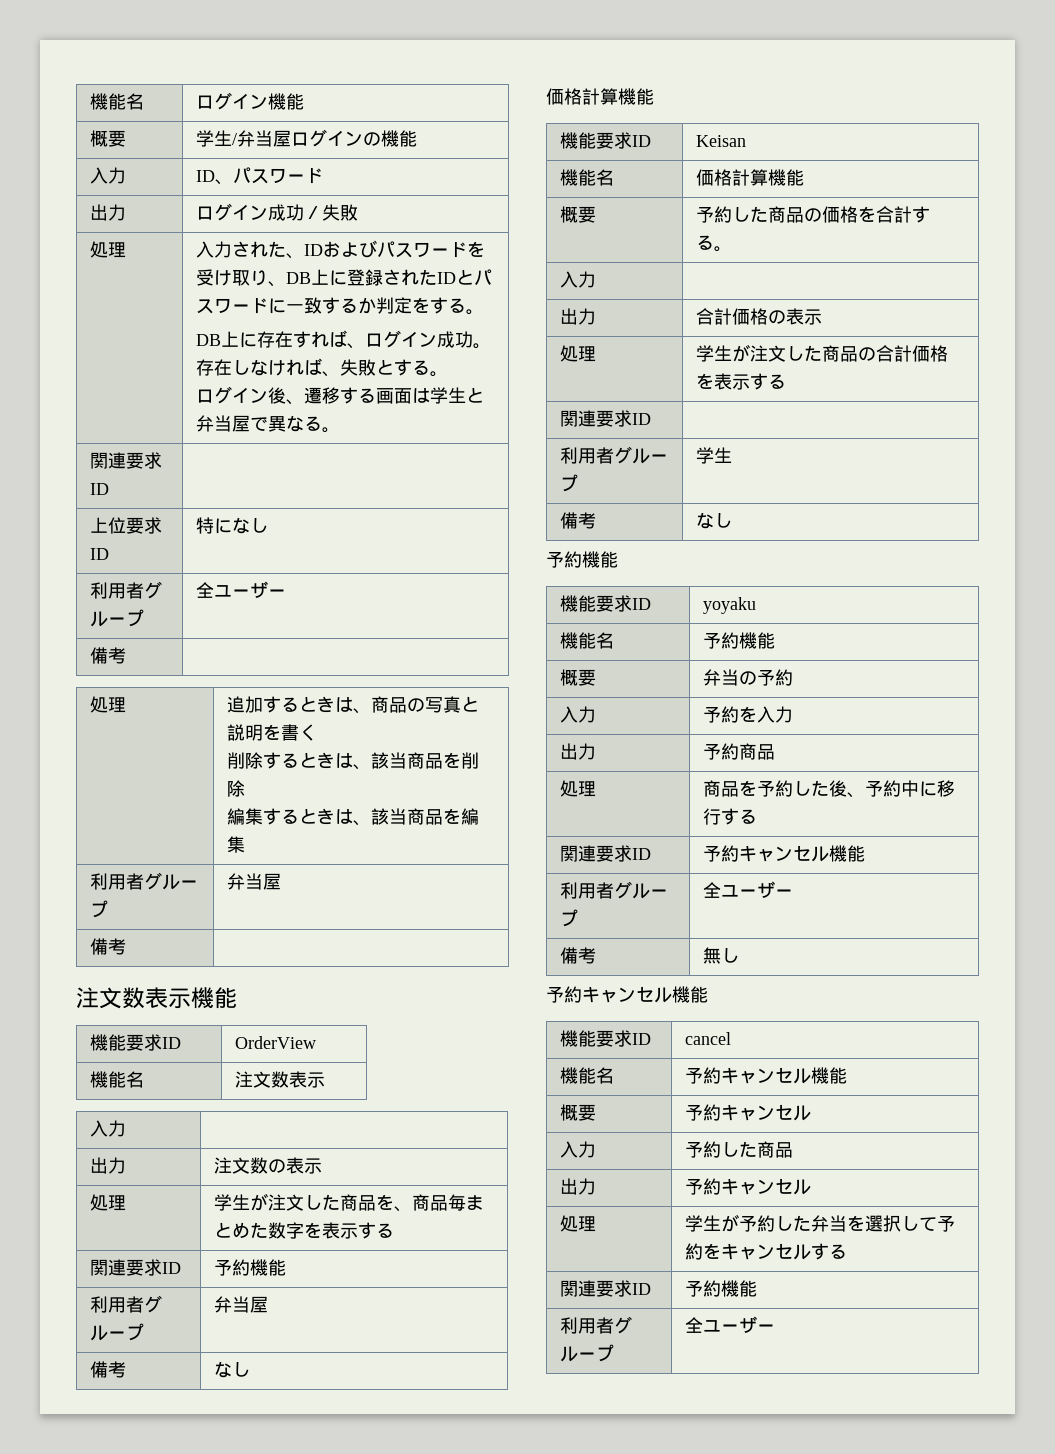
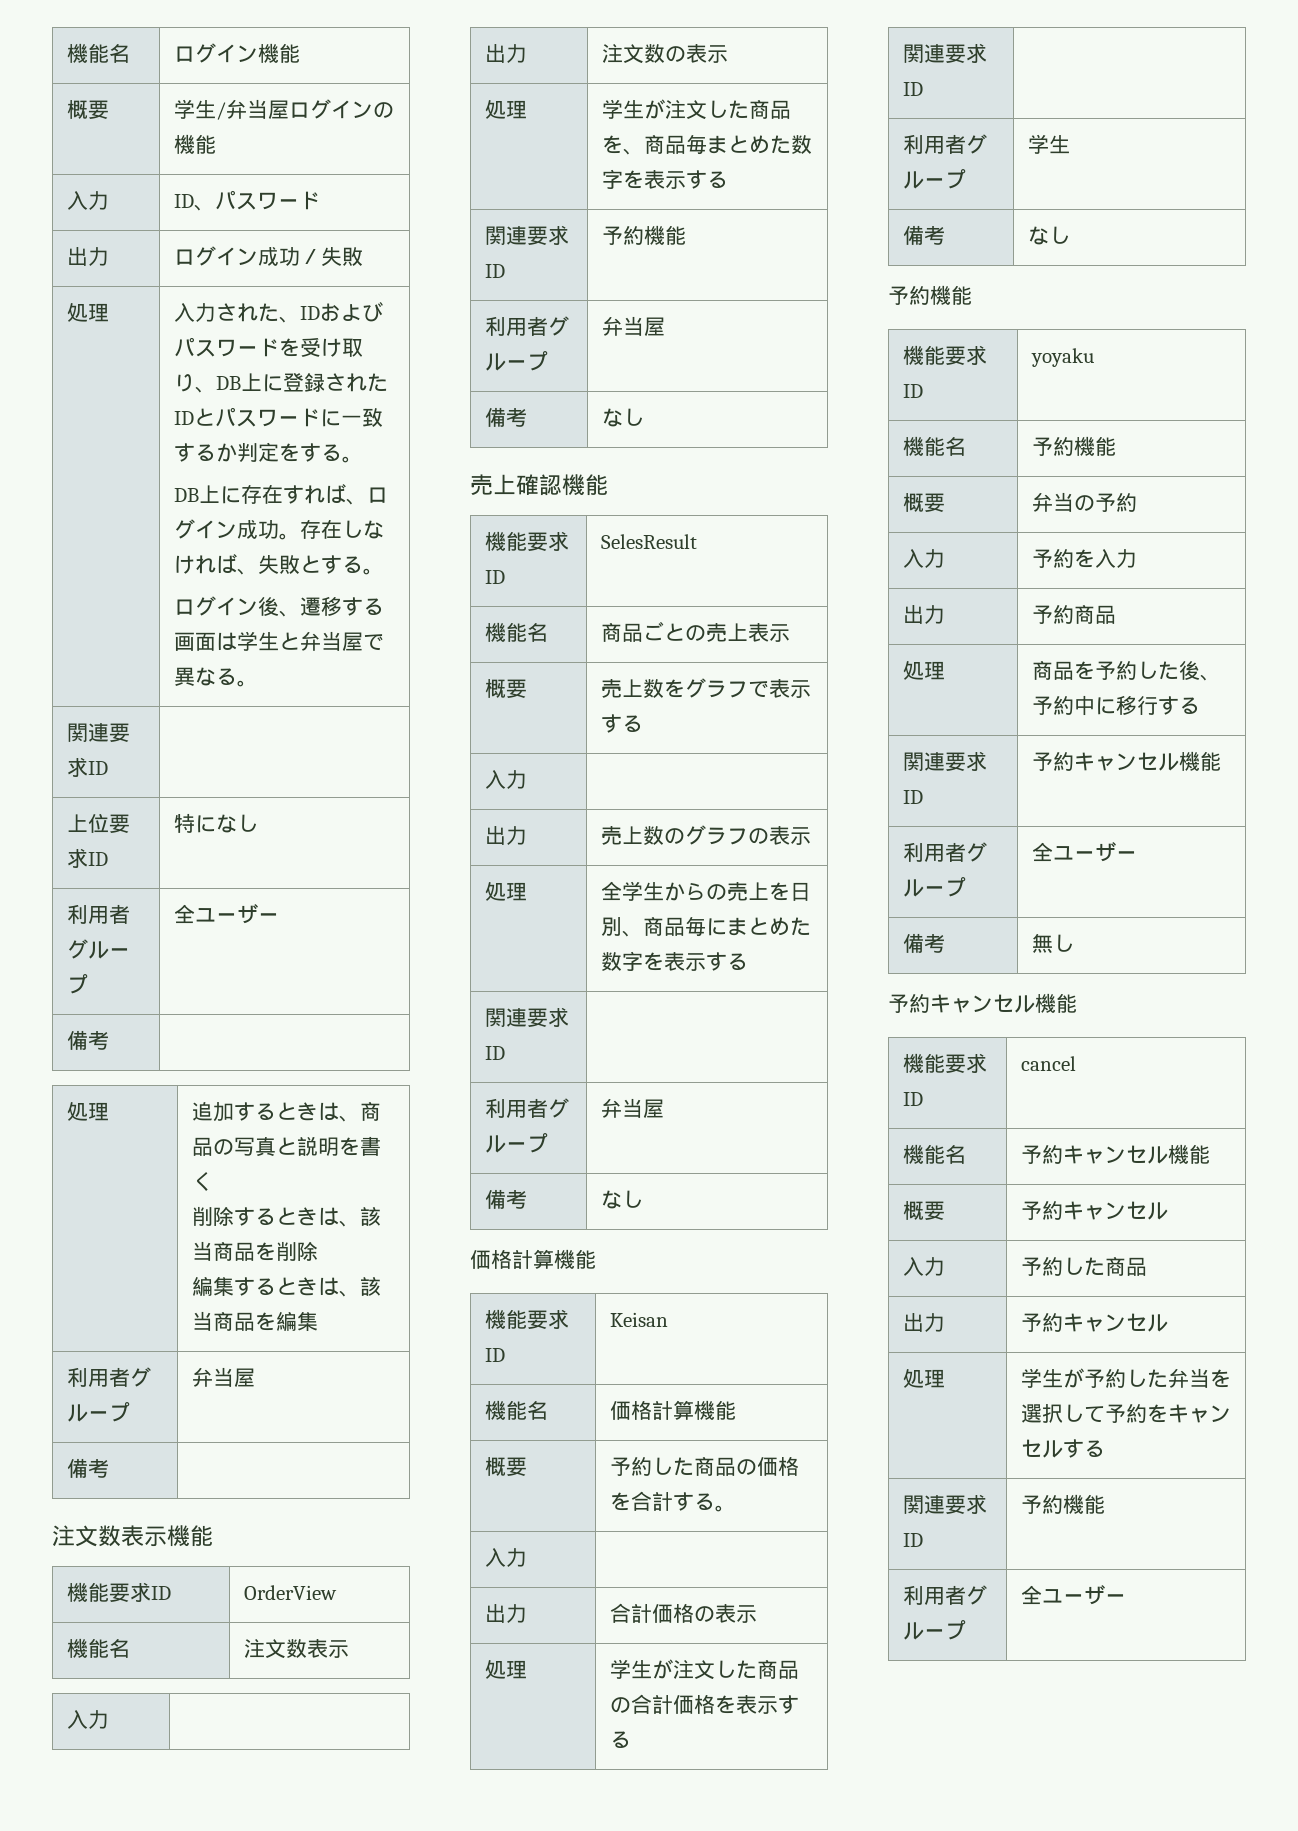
+ 売上確認機能
+ 機能要求ID | SelesResult
+ 機能名 | 商品ごとの売上表示
+ 概要 | 売上数をグラフで表示する
+ 入力 |
+ 出力 | 売上数のグラフの表示
+ 処理 | 全学生からの売上を日別、商品毎にまとめた数字を表示する
+ 関連要求ID |
+ 利用者グループ | 弁当屋
+ 備考 | なし

